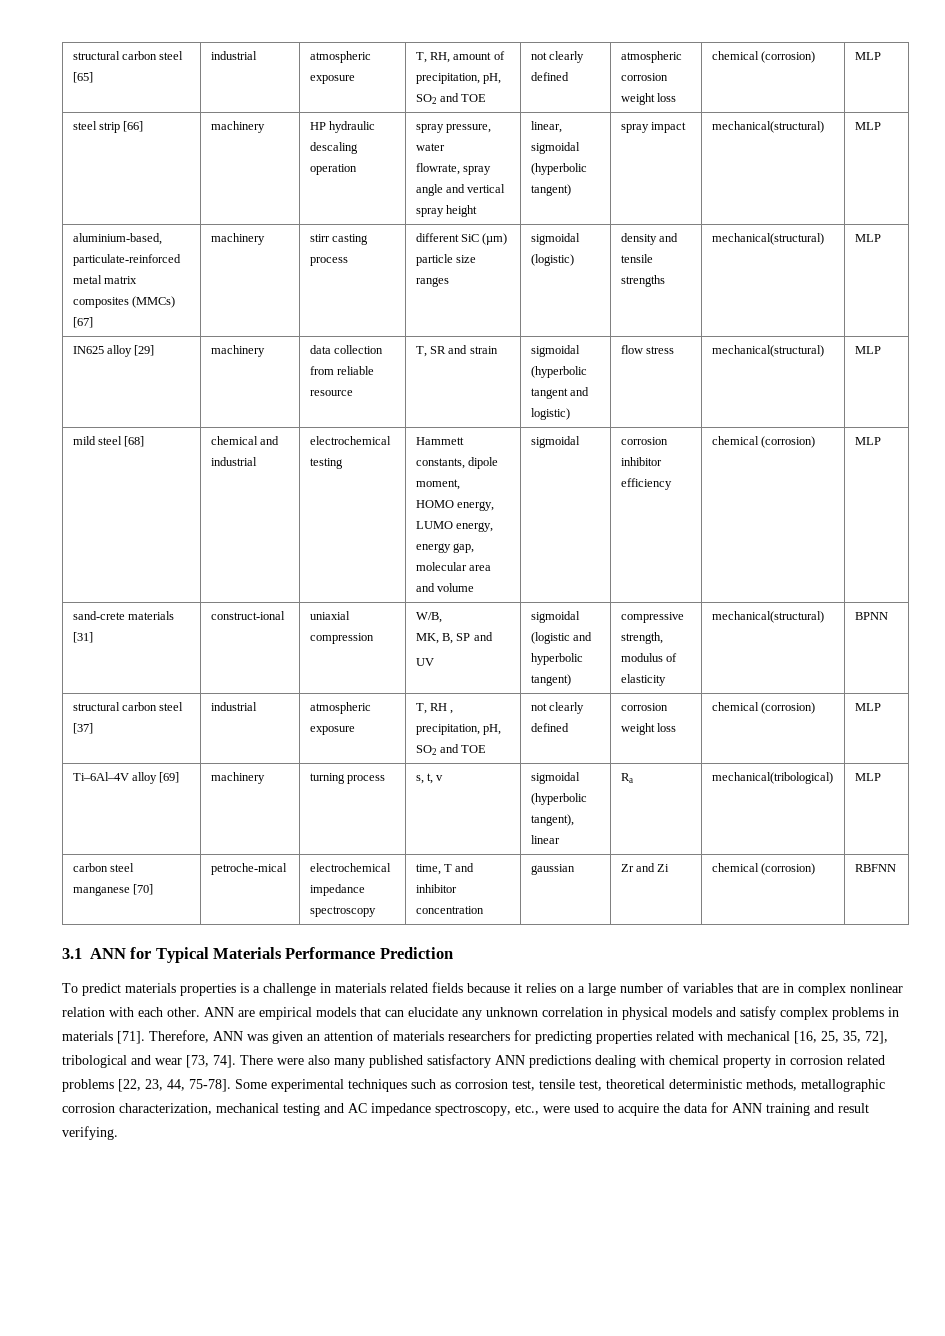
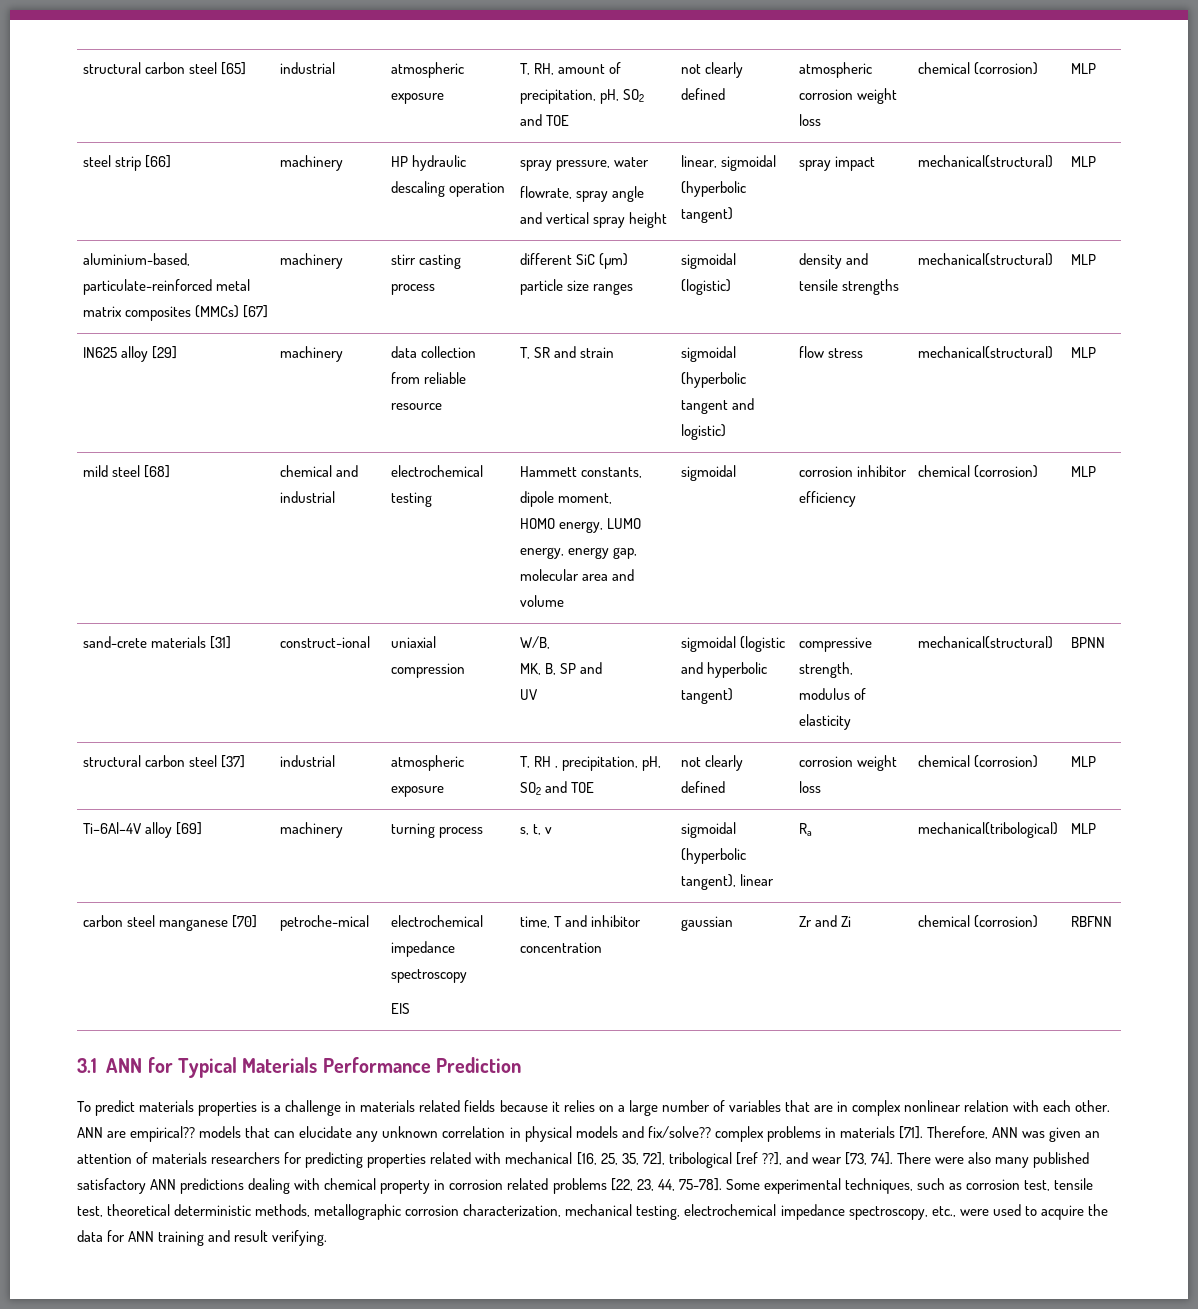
- carbon steel manganese [70] | petroche-mical | electrochemical impedance spectroscopy | time, T and inhibitor concentration | gaussian | Zr and Zi | chemical (corrosion) | RBFNN
+ carbon steel manganese [70] | petroche-mical | electrochemical impedance spectroscopy
+ EIS | time, T and inhibitor concentration | gaussian | Zr and Zi | chemical (corrosion) | RBFNN
- ANN are empirical models that can elucidate any unknown correlation in physical models and satisfy complex problems in materials [71].
+ ANN are empirical?? models that can elucidate any unknown correlation in physical models and fix/solve?? complex problems in materials [71].
- Therefore, ANN was given an attention of materials researchers for predicting properties related with mechanical [16, 25, 35, 72], tribological and wear [73, 74].
+ Therefore, ANN was given an attention of materials researchers for predicting properties related with mechanical [16, 25, 35, 72], tribological [ref ??], and wear [73, 74].
- Some experimental techniques such as corrosion test, tensile test, theoretical deterministic methods, metallographic corrosion characterization, mechanical testing and AC impedance spectroscopy, etc., were used to acquire the data for ANN training and result verifying.
+ Some experimental techniques, such as corrosion test, tensile test, theoretical deterministic methods, metallographic corrosion characterization, mechanical testing, electrochemical impedance spectroscopy, etc., were used to acquire the data for ANN training and result verifying.

